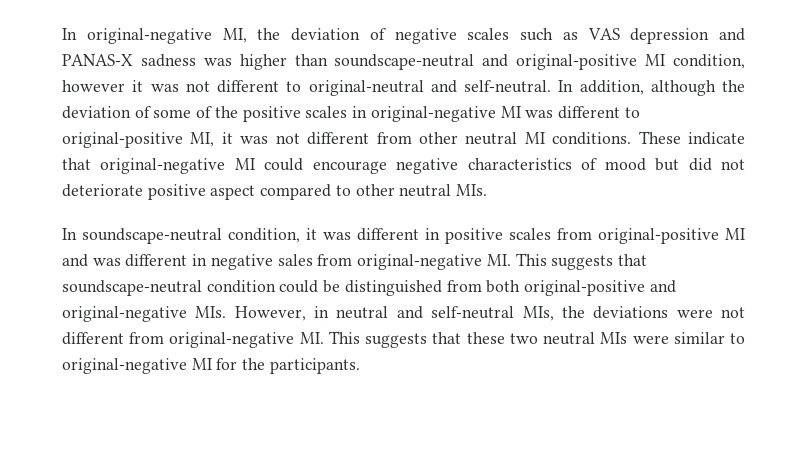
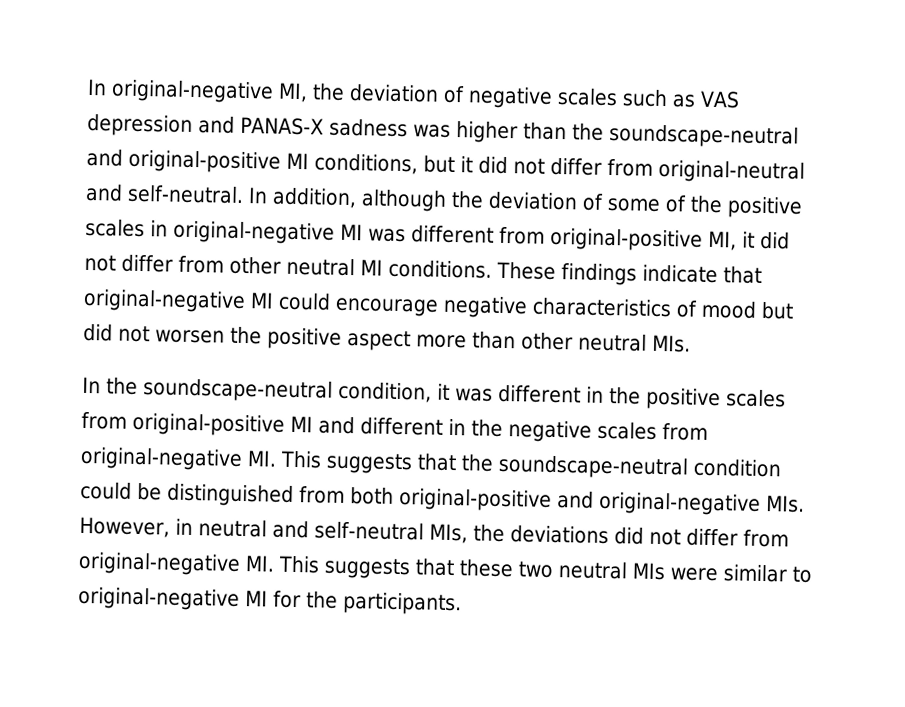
- In original-negative MI, the deviation of negative scales such as VAS depression and PANAS-X sadness was higher than soundscape-neutral and original-positive MI condition, however it was not different to original-neutral and self-neutral.
+ In original-negative MI, the deviation of negative scales such as VAS depression and PANAS-X sadness was higher than the soundscape-neutral and original-positive MI conditions, but it did not differ from original-neutral and self-neutral.
- In addition, although the deviation of some of the positive scales in original-negative MI was different to original-positive MI, it was not different from other neutral MI conditions.
+ In addition, although the deviation of some of the positive scales in original-negative MI was different from original-positive MI, it did not differ from other neutral MI conditions.
- These indicate that original-negative MI could encourage negative characteristics of mood but did not deteriorate positive aspect compared to other neutral MIs.
+ These findings indicate that original-negative MI could encourage negative characteristics of mood but did not worsen the positive aspect more than other neutral MIs.
- In soundscape-neutral condition, it was different in positive scales from original-positive MI and was different in negative sales from original-negative MI. This suggests that soundscape-neutral condition could be distinguished from both original-positive and original-negative MIs. However, in neutral and self-neutral MIs, the deviations were not different from original-negative MI. This suggests that these two neutral MIs were similar to original-negative MI for the participants.
+ In the soundscape-neutral condition, it was different in the positive scales from original-positive MI and different in the negative scales from original-negative MI. This suggests that the soundscape-neutral condition could be distinguished from both original-positive and original-negative MIs. However, in neutral and self-neutral MIs, the deviations did not differ from original-negative MI. This suggests that these two neutral MIs were similar to original-negative MI for the participants.

